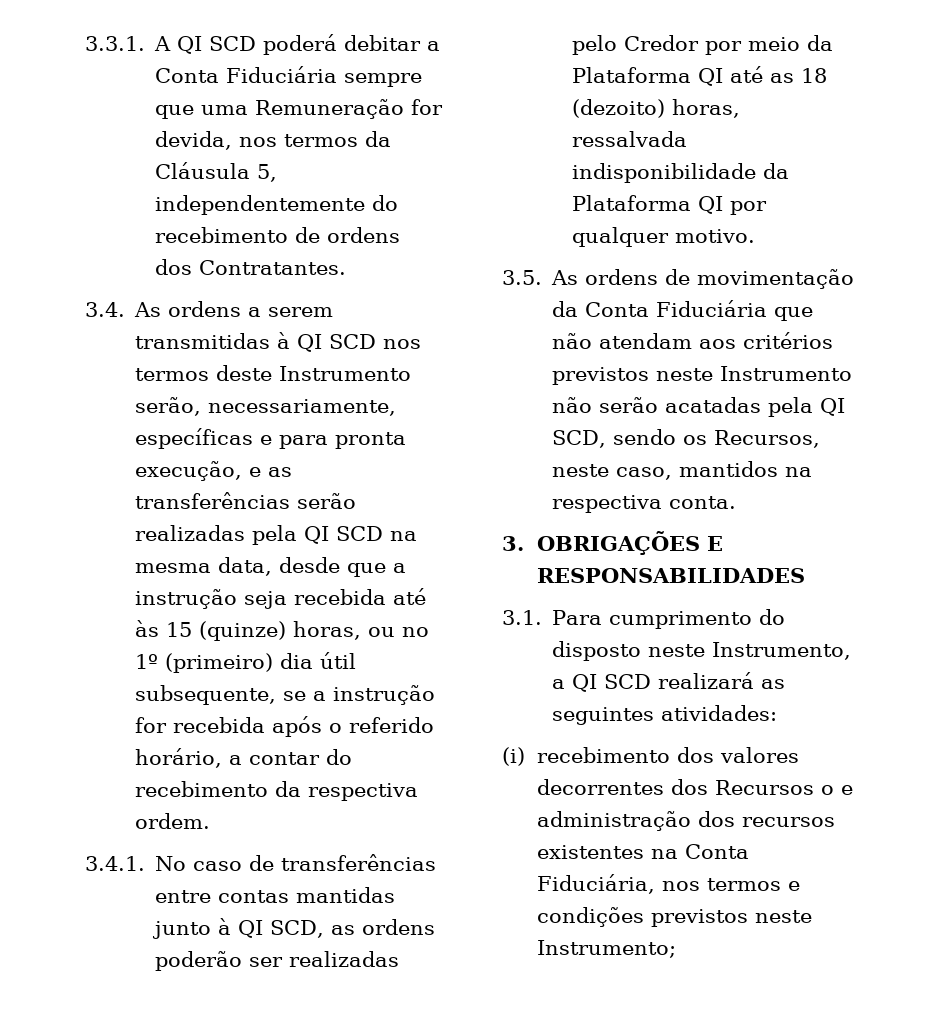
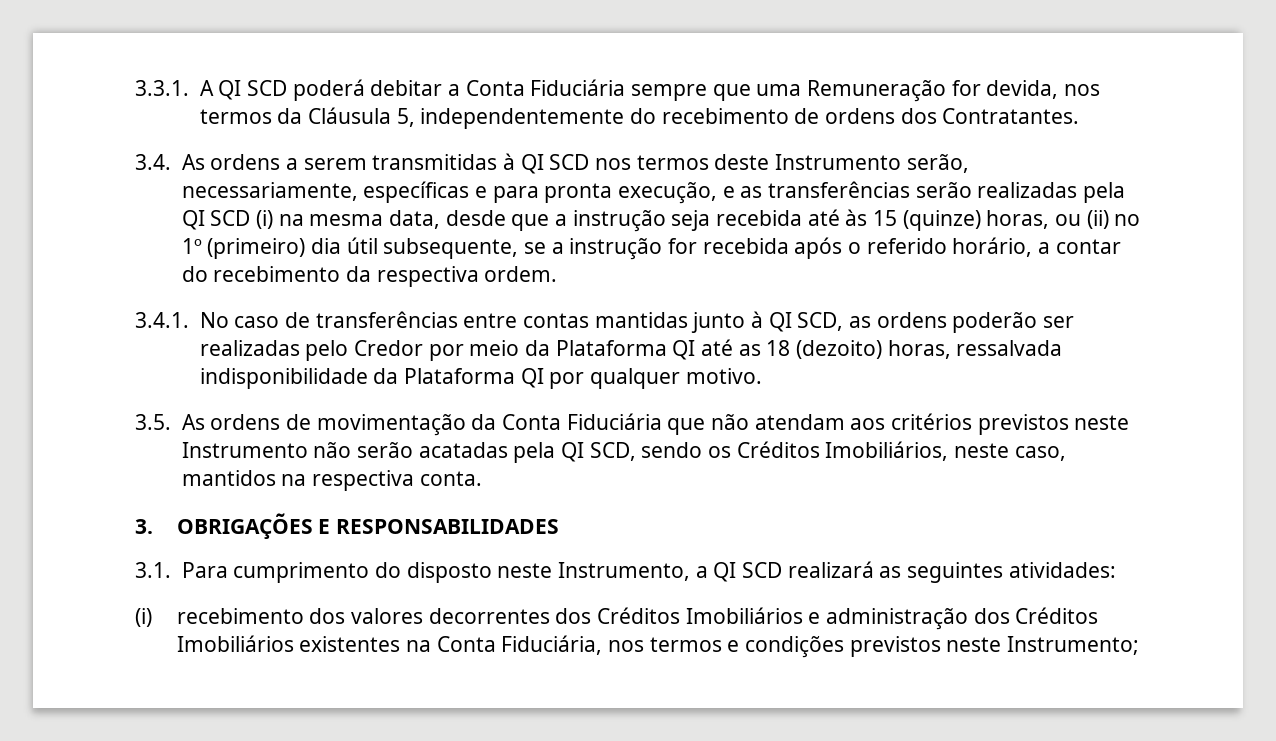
- 3.4. As ordens a serem transmitidas à QI SCD nos termos deste Instrumento serão, necessariamente, específicas e para pronta execução, e as transferências serão realizadas pela QI SCD na mesma data, desde que a instrução seja recebida até às 15 (quinze) horas, ou no 1º (primeiro) dia útil subsequente, se a instrução for recebida após o referido horário, a contar do recebimento da respectiva ordem.
+ 3.4. As ordens a serem transmitidas à QI SCD nos termos deste Instrumento serão, necessariamente, específicas e para pronta execução, e as transferências serão realizadas pela QI SCD (i) na mesma data, desde que a instrução seja recebida até às 15 (quinze) horas, ou (ii) no 1º (primeiro) dia útil subsequente, se a instrução for recebida após o referido horário, a contar do recebimento da respectiva ordem.
- 3.5. As ordens de movimentação da Conta Fiduciária que não atendam aos critérios previstos neste Instrumento não serão acatadas pela QI SCD, sendo os Recursos, neste caso, mantidos na respectiva conta.
+ 3.5. As ordens de movimentação da Conta Fiduciária que não atendam aos critérios previstos neste Instrumento não serão acatadas pela QI SCD, sendo os Créditos Imobiliários, neste caso, mantidos na respectiva conta.
- (i) recebimento dos valores decorrentes dos Recursos o e administração dos recursos existentes na Conta Fiduciária, nos termos e condições previstos neste Instrumento;
+ (i) recebimento dos valores decorrentes dos Créditos Imobiliários e administração dos Créditos Imobiliários existentes na Conta Fiduciária, nos termos e condições previstos neste Instrumento;

